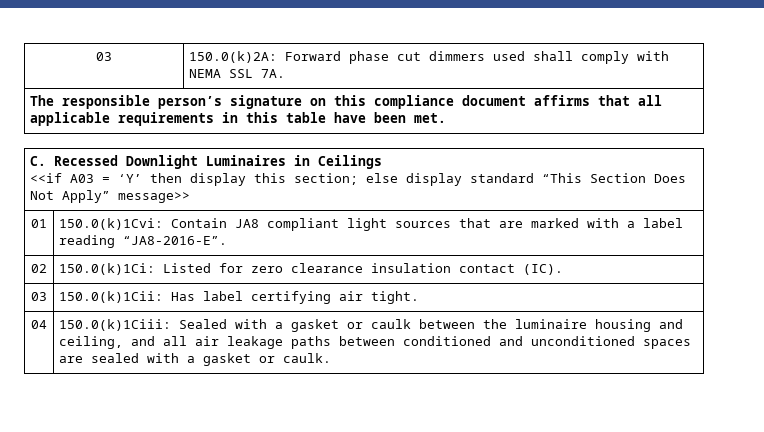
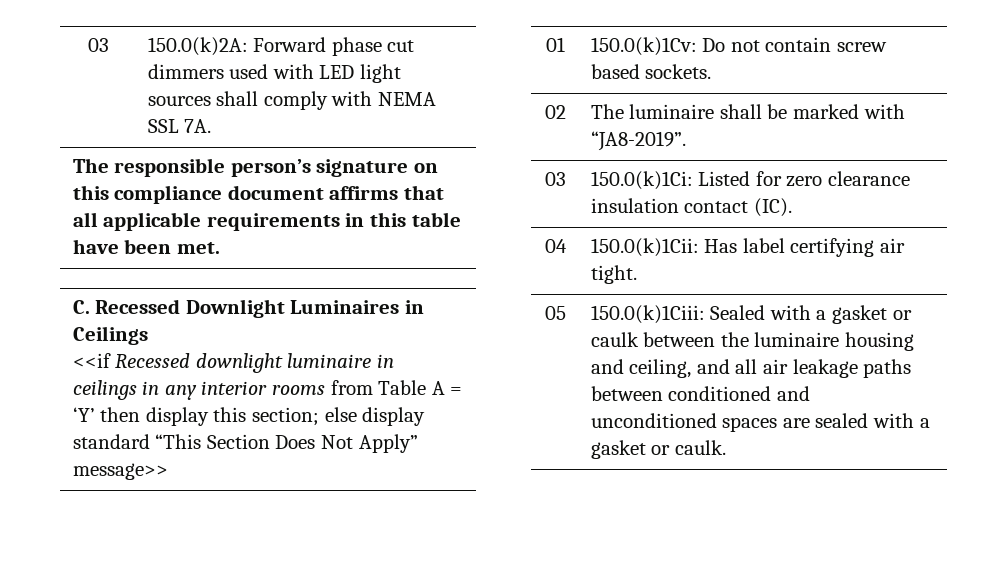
- 03 | 150.0(k)2A: Forward phase cut dimmers used shall comply with NEMA SSL 7A.
+ 03 | 150.0(k)2A: Forward phase cut dimmers used with LED light sources shall comply with NEMA SSL 7A.
  C. Recessed Downlight Luminaires in Ceilings
- <<if A03 = ‘Y’ then display this section; else display standard “This Section Does Not Apply” message>>
+ <<if Recessed downlight luminaire in ceilings in any interior rooms from Table A = ‘Y’ then display this section; else display standard “This Section Does Not Apply” message>>
- 01 | 150.0(k)1Cvi: Contain JA8 compliant light sources that are marked with a label reading “JA8-2016-E”.
- 02 | 150.0(k)1Ci: Listed for zero clearance insulation contact (IC).
+ 01 | 150.0(k)1Cv: Do not contain screw based sockets.
+ 02 | The luminaire shall be marked with “JA8-2019”.
+ 03 | 150.0(k)1Ci: Listed for zero clearance insulation contact (IC).
- 03 | 150.0(k)1Cii: Has label certifying air tight.
+ 04 | 150.0(k)1Cii: Has label certifying air tight.
- 04 | 150.0(k)1Ciii: Sealed with a gasket or caulk between the luminaire housing and ceiling, and all air leakage paths between conditioned and unconditioned spaces are sealed with a gasket or caulk.
+ 05 | 150.0(k)1Ciii: Sealed with a gasket or caulk between the luminaire housing and ceiling, and all air leakage paths between conditioned and unconditioned spaces are sealed with a gasket or caulk.

